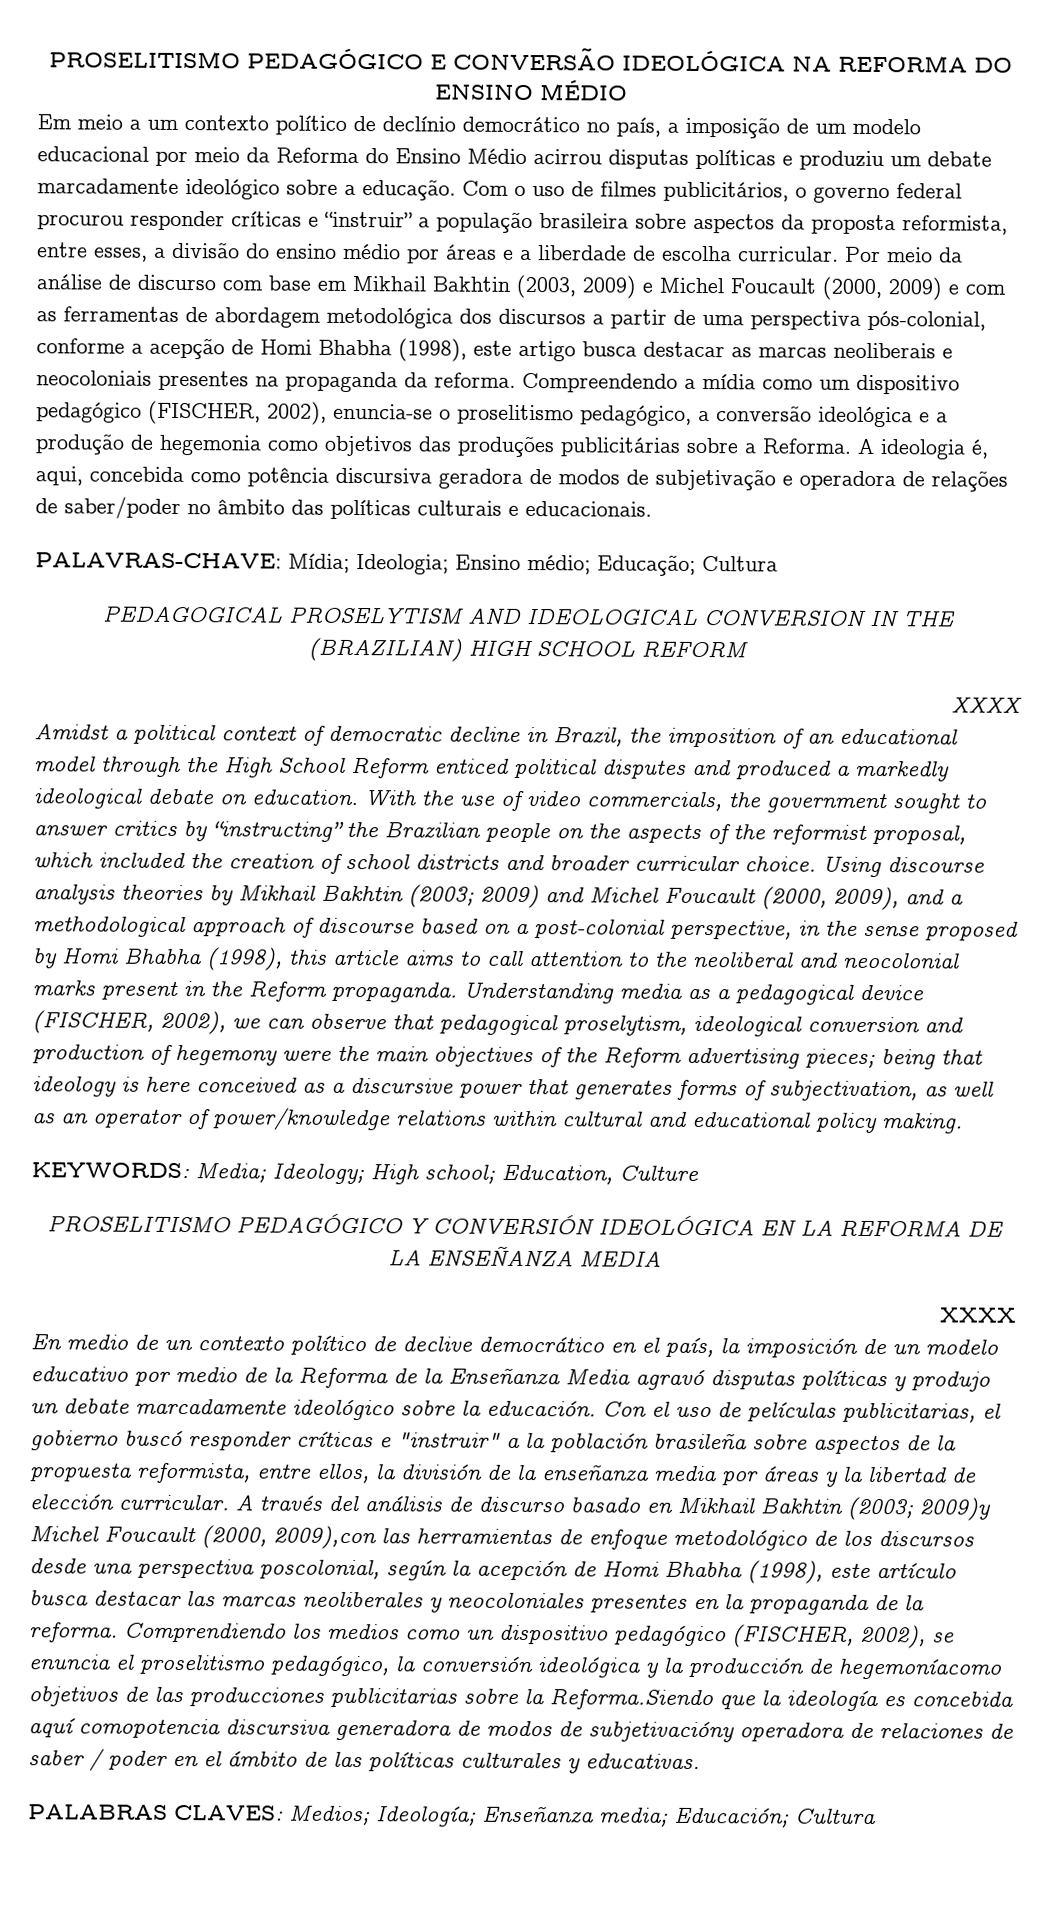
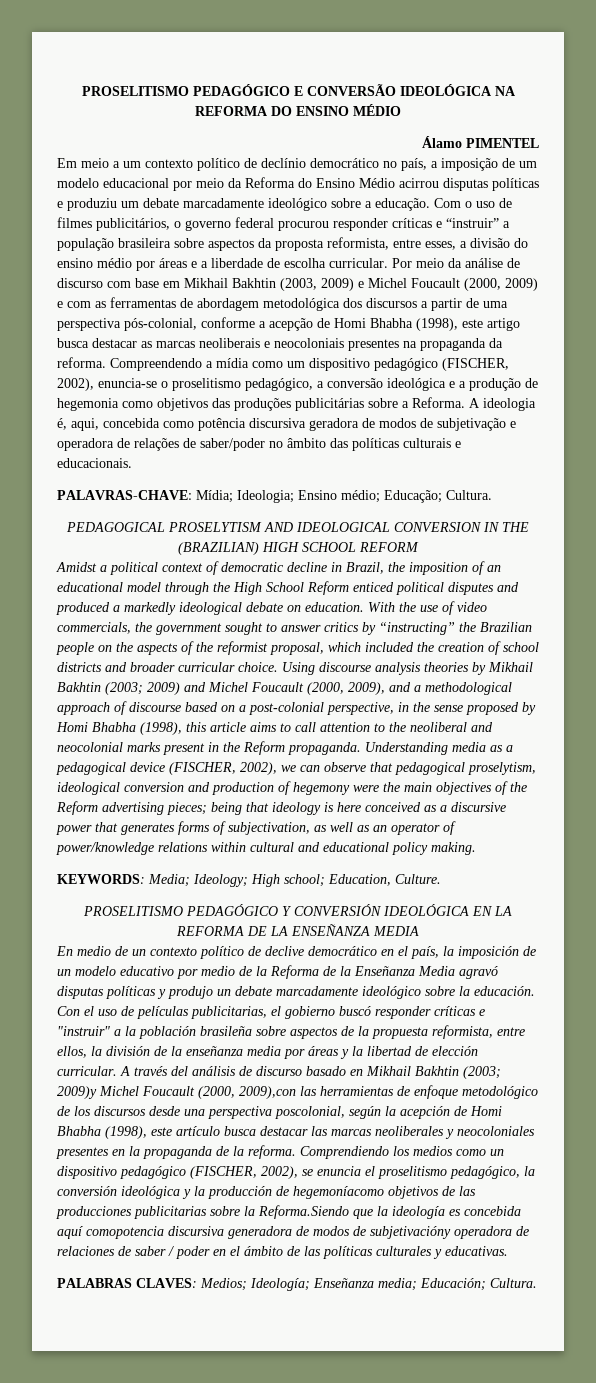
+ Álamo PIMENTEL
- PALAVRAS-CHAVE: Mídia; Ideologia; Ensino médio; Educação; Cultura
+ PALAVRAS-CHAVE: Mídia; Ideologia; Ensino médio; Educação; Cultura.
  PEDAGOGICAL PROSELYTISM AND IDEOLOGICAL CONVERSION IN THE (BRAZILIAN) HIGH SCHOOL REFORM
- XXXX
- KEYWORDS: Media; Ideology; High school; Education, Culture
+ KEYWORDS: Media; Ideology; High school; Education, Culture.
  PROSELITISMO PEDAGÓGICO Y CONVERSIÓN IDEOLÓGICA EN LA REFORMA DE LA ENSEÑANZA MEDIA
- XXXX
- PALABRAS CLAVES: Medios; Ideología; Enseñanza media; Educación; Cultura
+ PALABRAS CLAVES: Medios; Ideología; Enseñanza media; Educación; Cultura.

